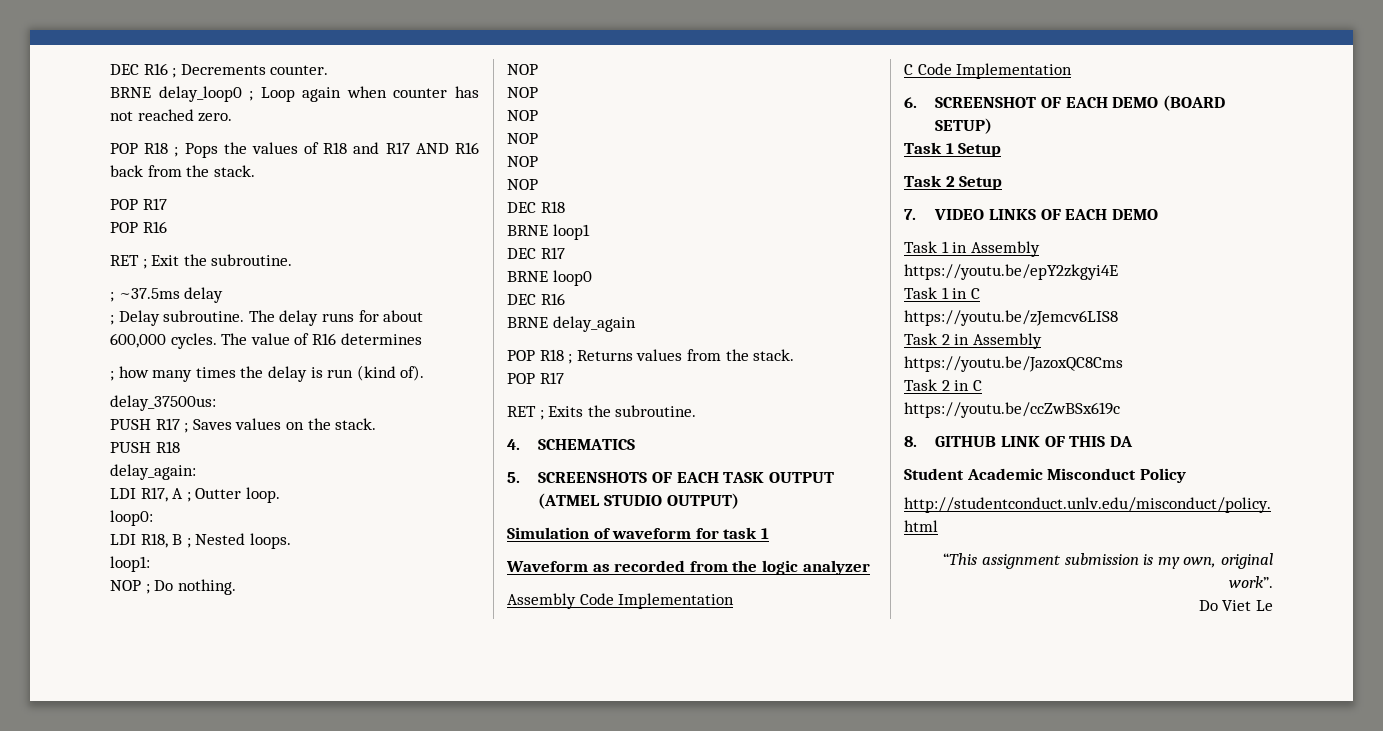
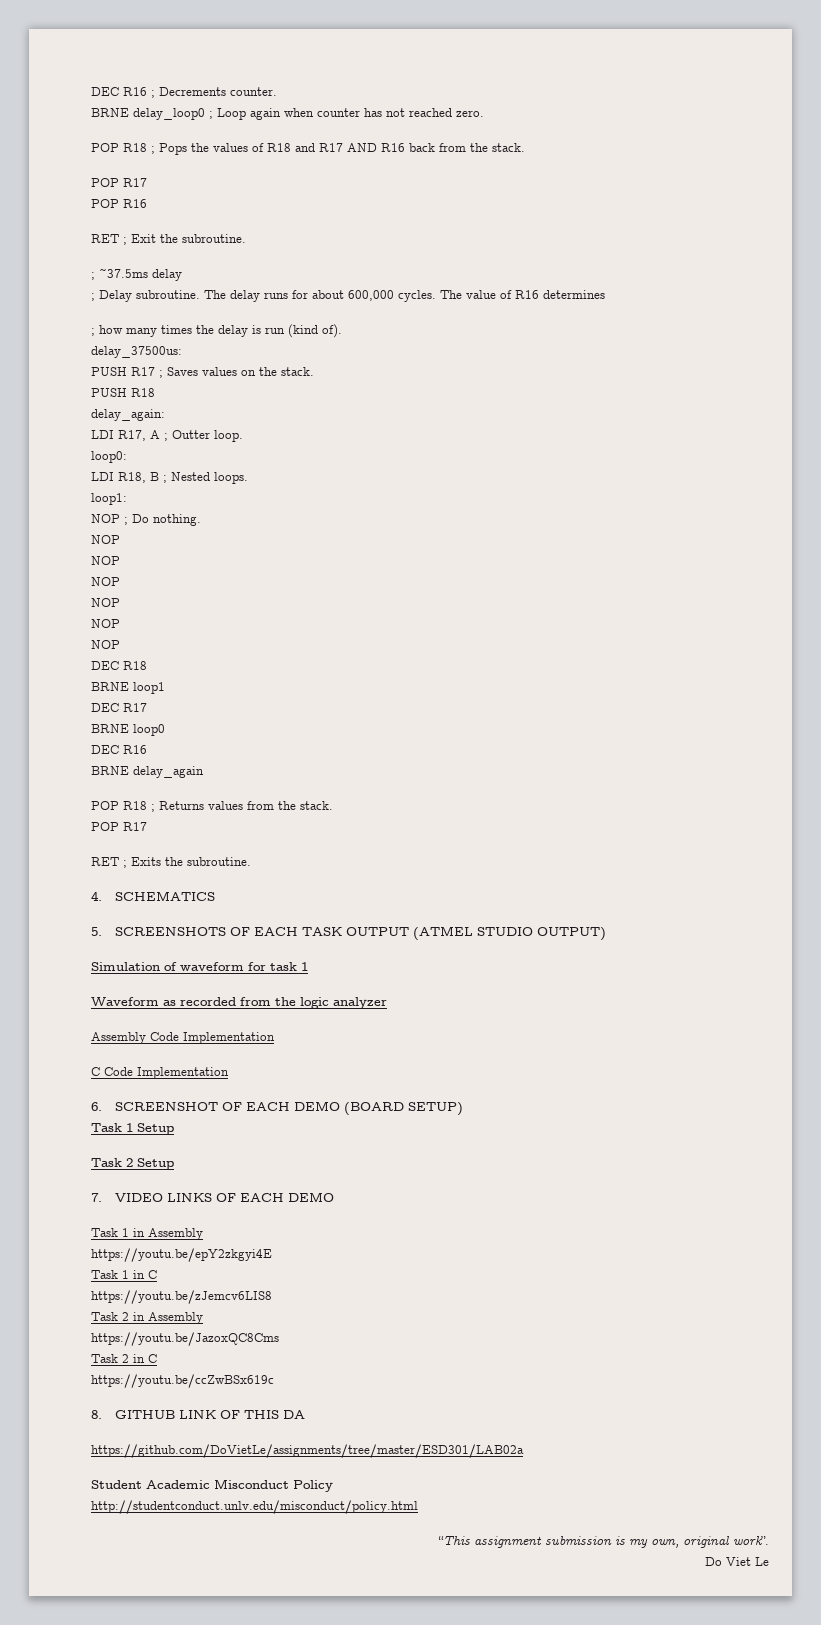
+ https://github.com/DoVietLe/assignments/tree/master/ESD301/LAB02a

